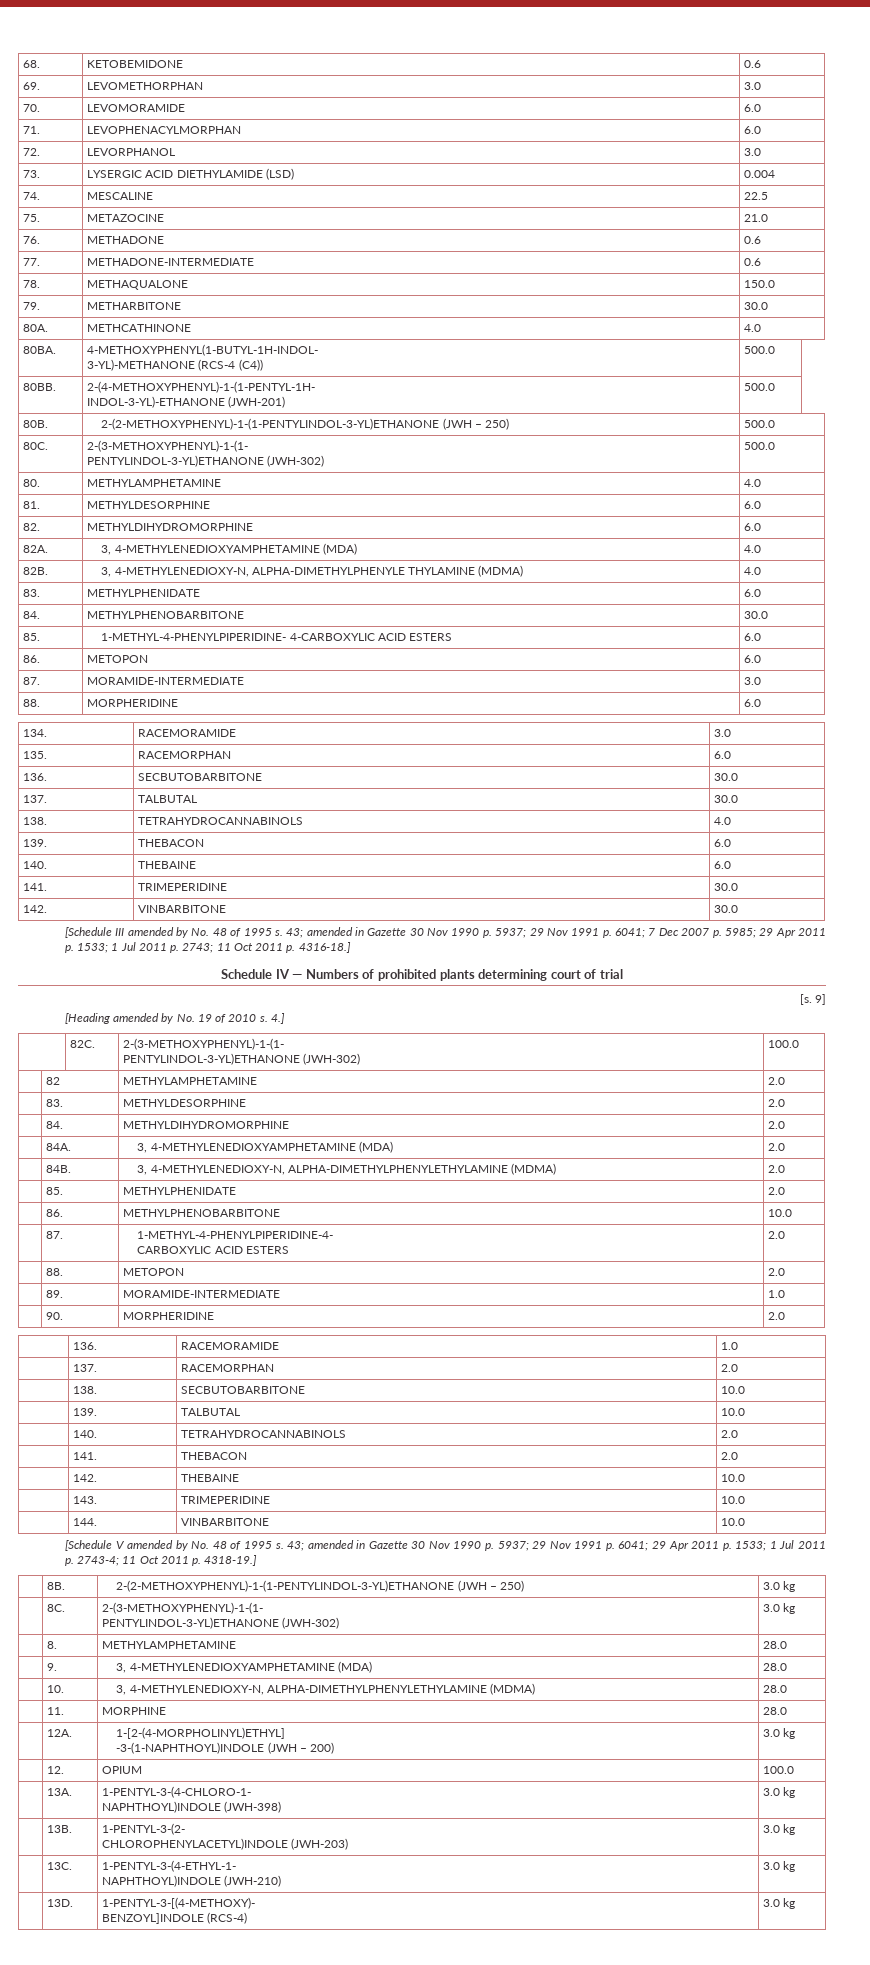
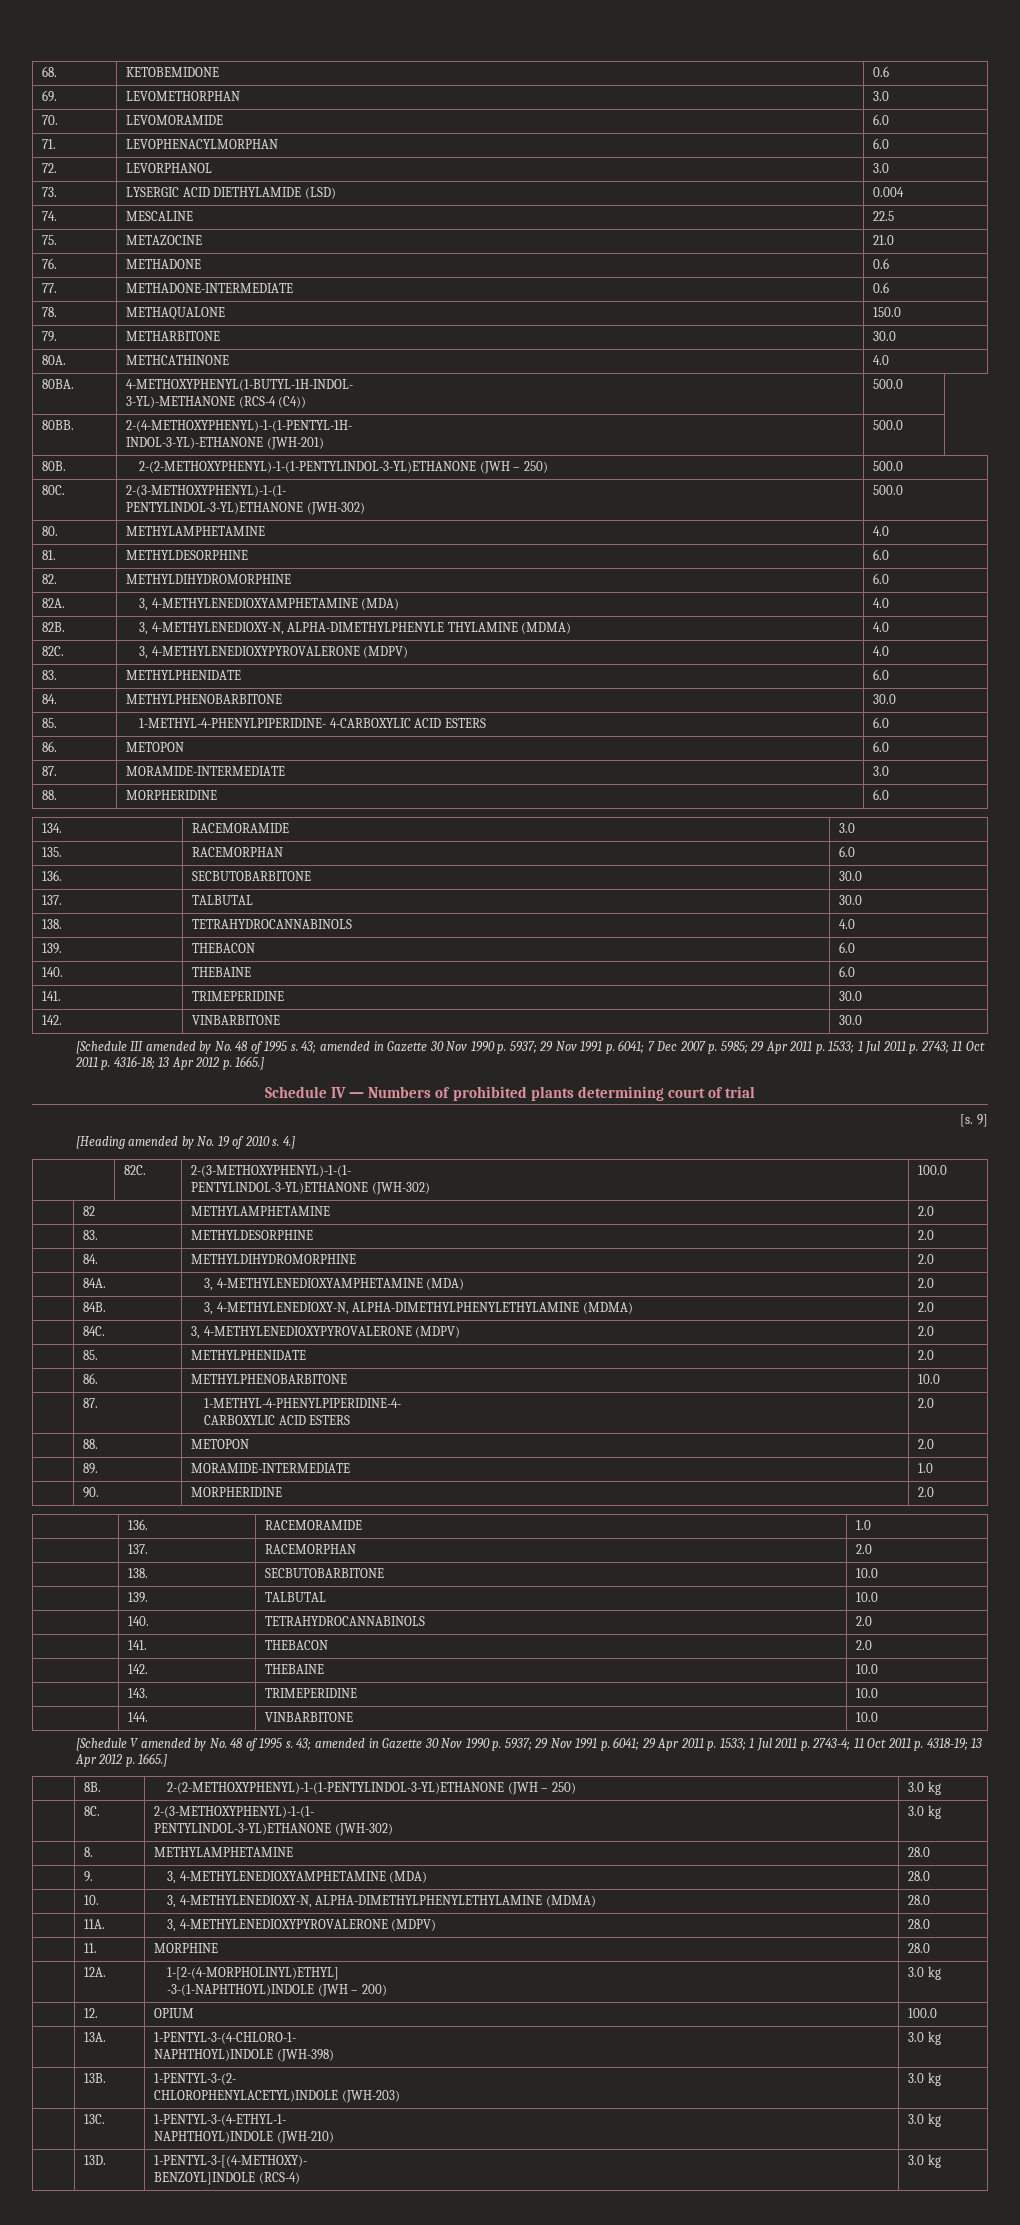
+ 82C. | 3, 4-METHYLENEDIOXYPYROVALERONE (MDPV) | 4.0
- 43; amended in Gazette 30 Nov 1990 p. 5937; 29 Nov 1991 p. 6041; 7 Dec 2007 p. 5985; 29 Apr 2011 p. 1533; 1 Jul 2011 p. 2743; 11 Oct 2011 p. 4316-18.]
+ 43; amended in Gazette 30 Nov 1990 p. 5937; 29 Nov 1991 p. 6041; 7 Dec 2007 p. 5985; 29 Apr 2011 p. 1533; 1 Jul 2011 p. 2743; 11 Oct 2011 p. 4316-18; 13 Apr 2012 p. 1665.]
+ | 84C. | 3, 4-METHYLENEDIOXYPYROVALERONE (MDPV) | 2.0
- 43; amended in Gazette 30 Nov 1990 p. 5937; 29 Nov 1991 p. 6041; 29 Apr 2011 p. 1533; 1 Jul 2011 p. 2743-4; 11 Oct 2011 p. 4318-19.]
+ 43; amended in Gazette 30 Nov 1990 p. 5937; 29 Nov 1991 p. 6041; 29 Apr 2011 p. 1533; 1 Jul 2011 p. 2743-4; 11 Oct 2011 p. 4318-19; 13 Apr 2012 p. 1665.]
+ | 11A. | 3, 4-METHYLENEDIOXYPYROVALERONE (MDPV) | 28.0

